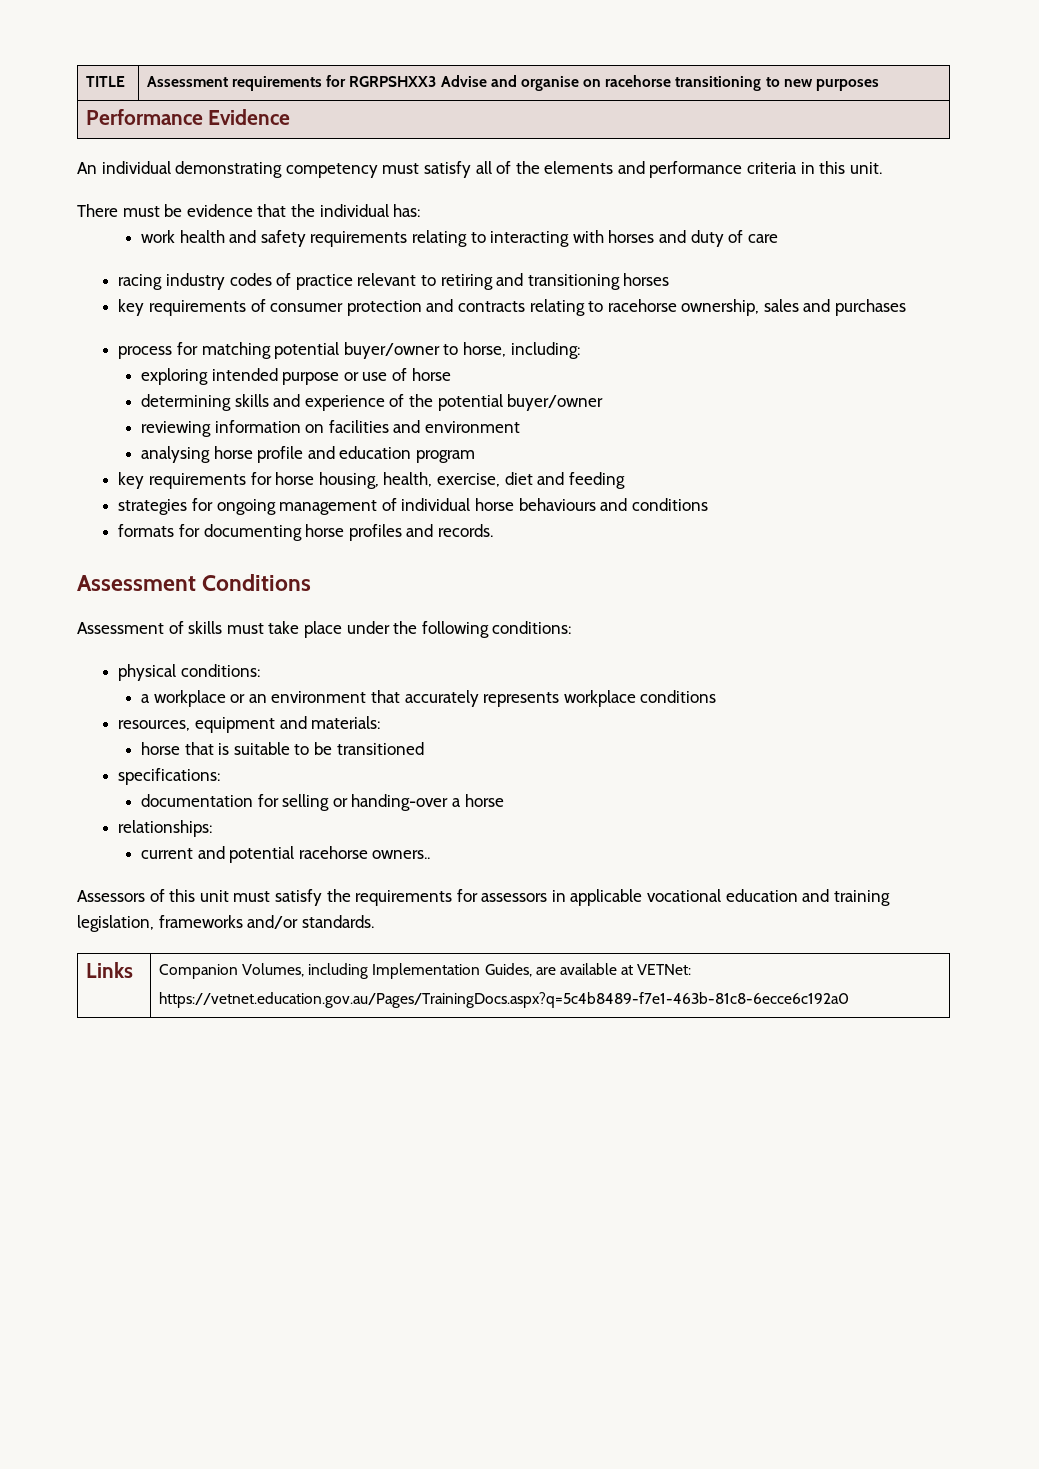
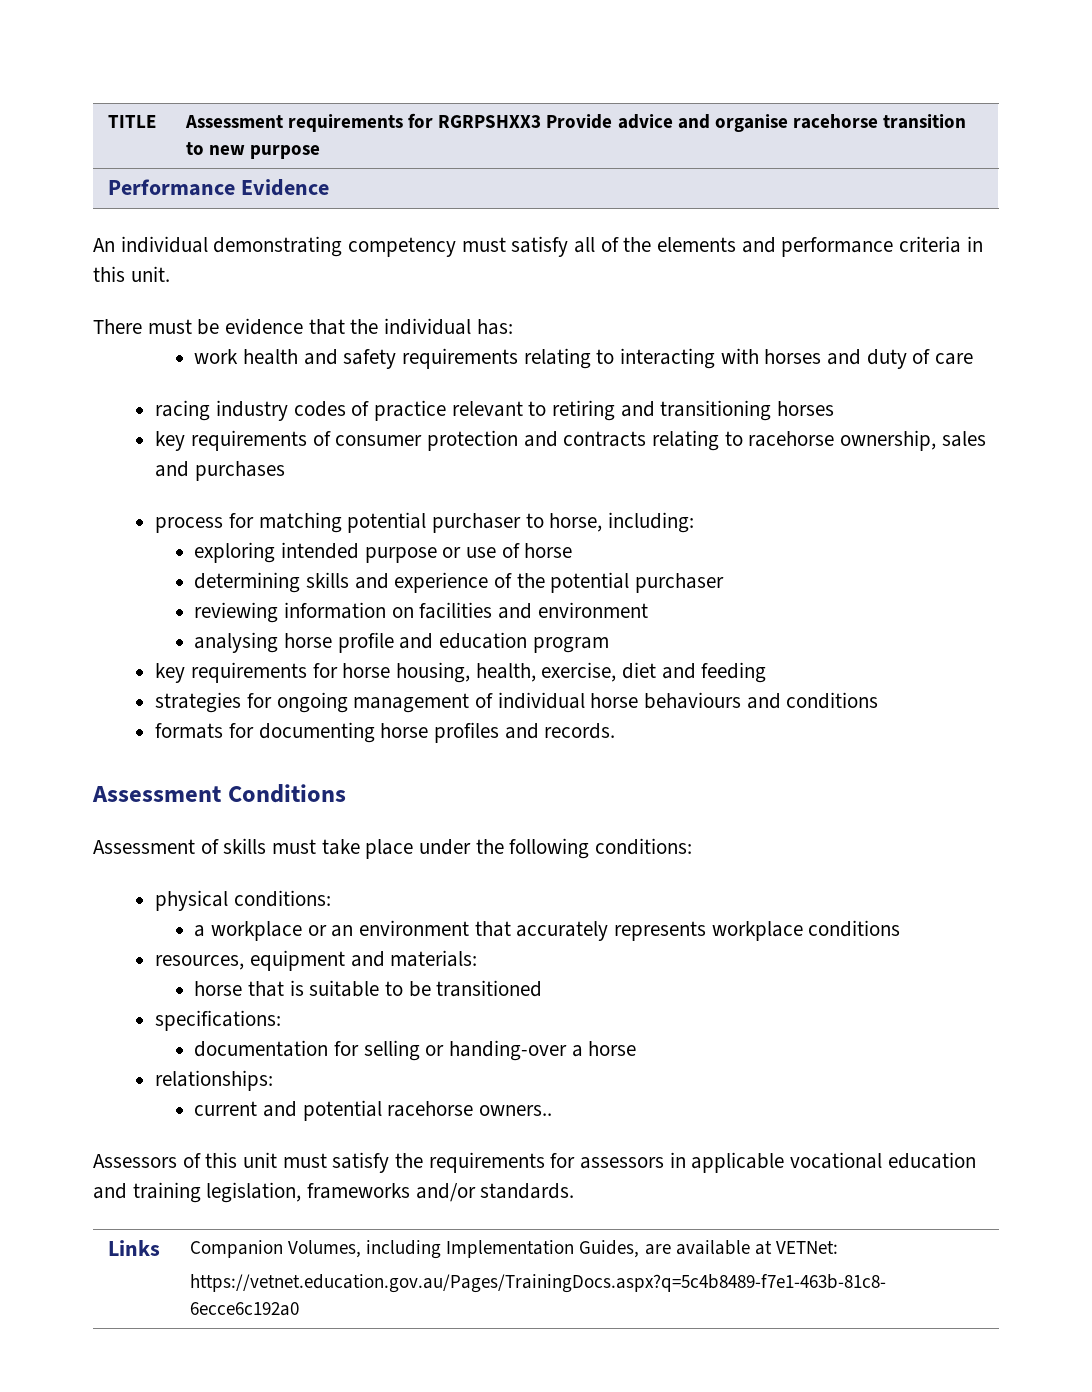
- TITLE | Assessment requirements for RGRPSHXX3 Advise and organise on racehorse transitioning to new purposes
+ TITLE | Assessment requirements for RGRPSHXX3 Provide advice and organise racehorse transition to new purpose
- process for matching potential buyer/owner to horse, including:
+ process for matching potential purchaser to horse, including:
- determining skills and experience of the potential buyer/owner
+ determining skills and experience of the potential purchaser

